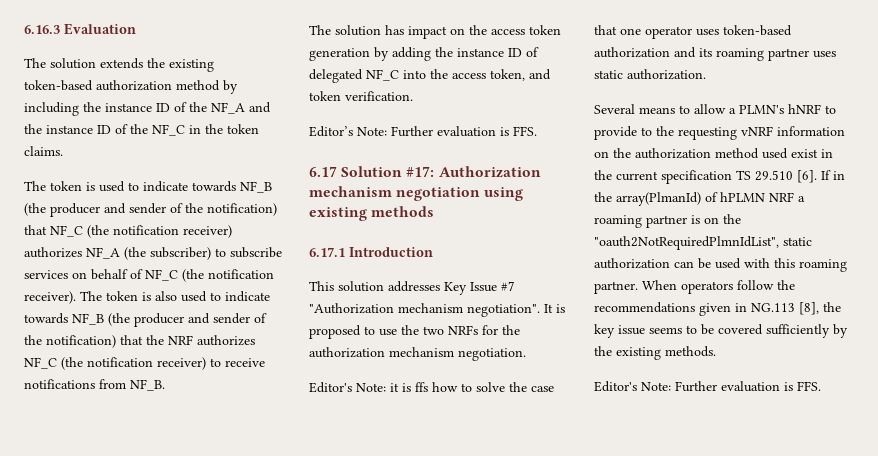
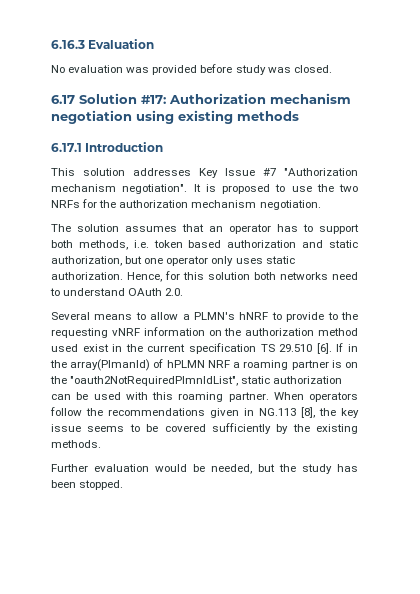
- The solution extends the existing token-based authorization method by including the instance ID of the NF_A and the instance ID of the NF_C in the token claims.
- The token is used to indicate towards NF_B (the producer and sender of the notification) that NF_C (the notification receiver) authorizes NF_A (the subscriber) to subscribe services on behalf of NF_C (the notification receiver). The token is also used to indicate towards NF_B (the producer and sender of the notification) that the NRF authorizes NF_C (the notification receiver) to receive notifications from NF_B.
- The solution has impact on the access token generation by adding the instance ID of delegated NF_C into the access token, and token verification.
- Editor’s Note: Further evaluation is FFS.
+ No evaluation was provided before study was closed.
- Editor's Note: it is ffs how to solve the case that one operator uses token-based authorization and its roaming partner uses static authorization.
+ The solution assumes that an operator has to support both methods, i.e. token based authorization and static authorization, but one operator only uses static authorization. Hence, for this solution both networks need to understand OAuth 2.0.
  When operators follow the recommendations given in NG.113 [8], the key issue seems to be covered sufficiently by the existing methods.
- Editor's Note: Further evaluation is FFS.
+ Further evaluation would be needed, but the study has been stopped.

